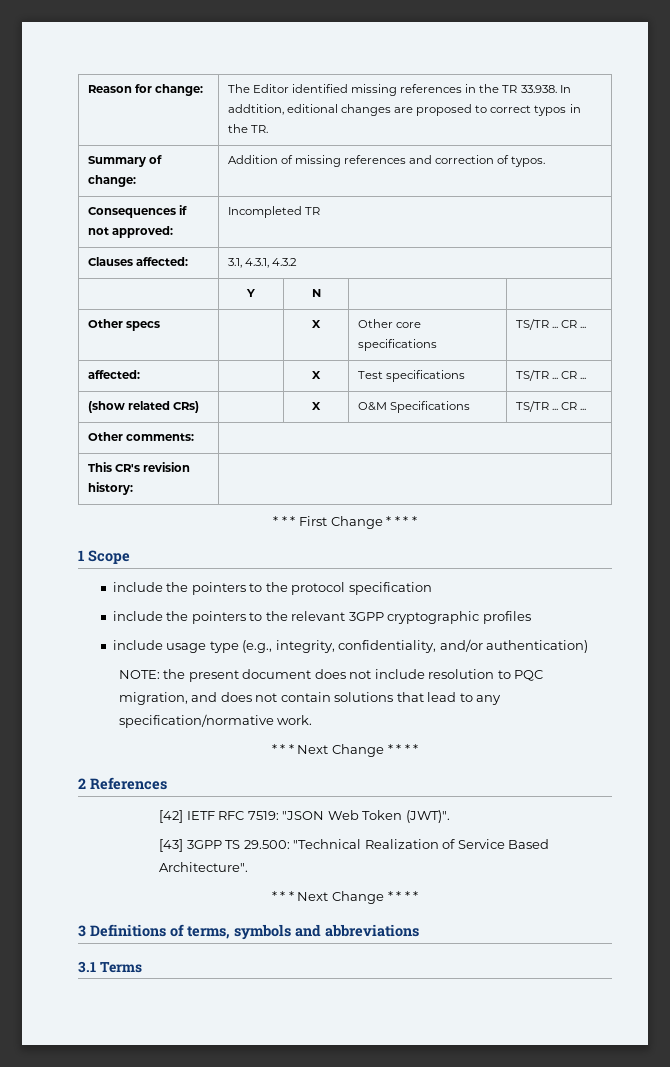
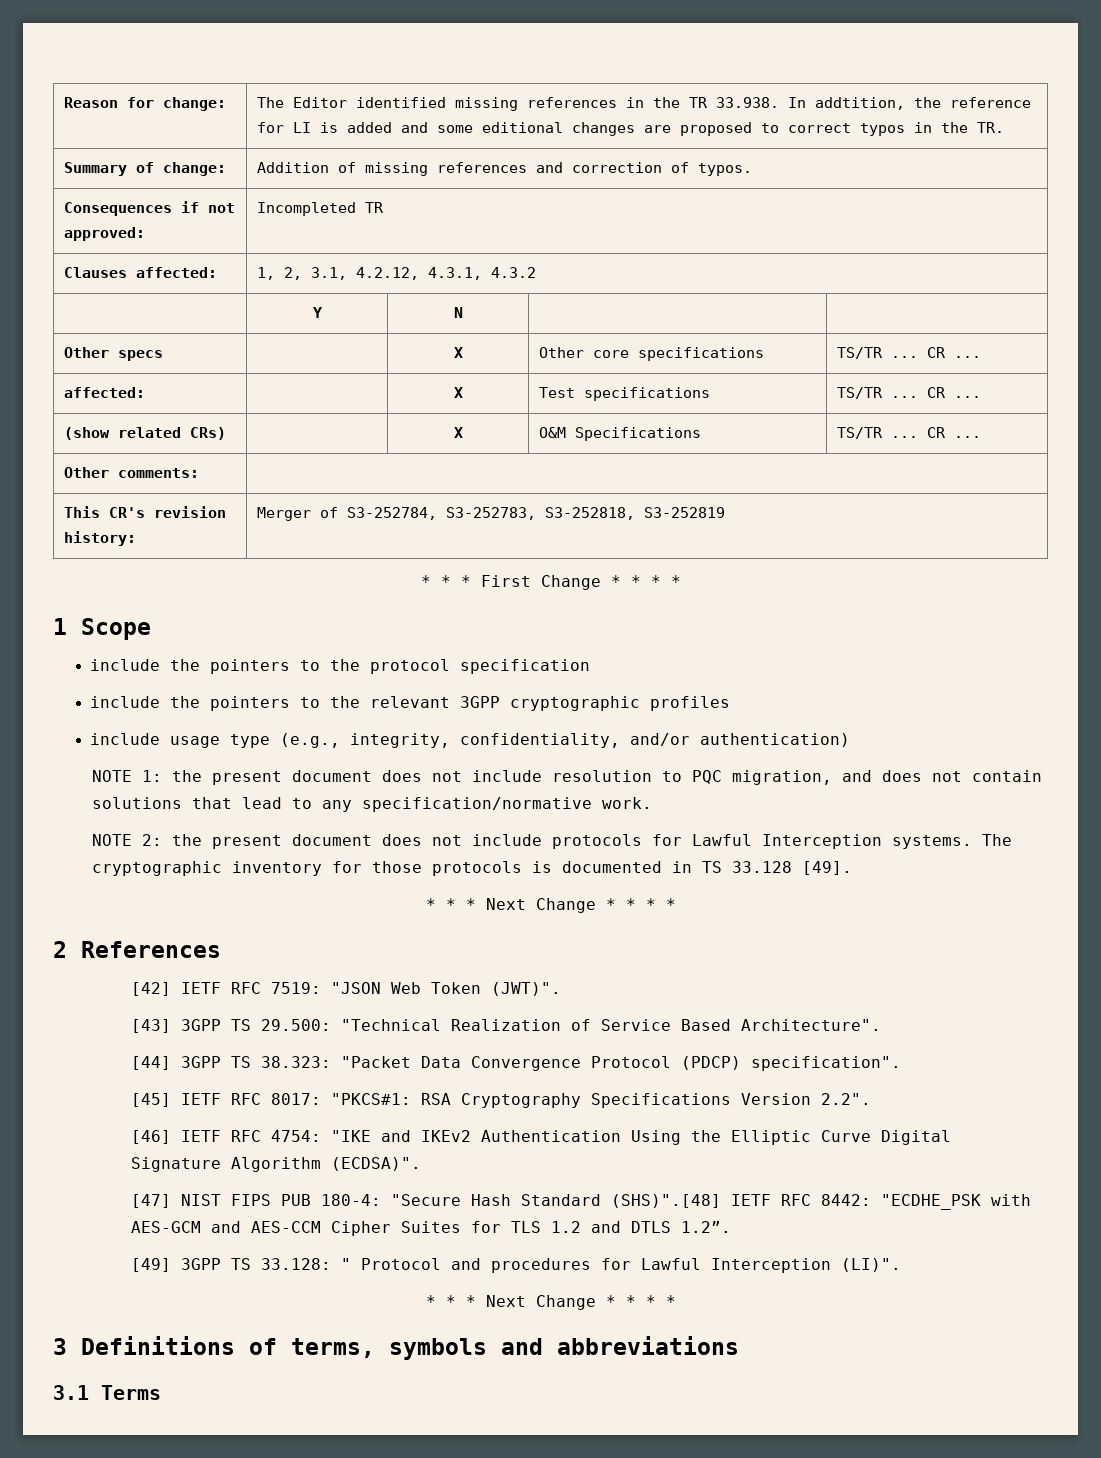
- Reason for change: | The Editor identified missing references in the TR 33.938. In addtition, editional changes are proposed to correct typos in the TR.
+ Reason for change: | The Editor identified missing references in the TR 33.938. In addtition, the reference for LI is added and some editional changes are proposed to correct typos in the TR.
- Clauses affected: | 3.1, 4.3.1, 4.3.2
+ Clauses affected: | 1, 2, 3.1, 4.2.12, 4.3.1, 4.3.2
- This CR's revision history: |
+ This CR's revision history: | Merger of S3-252784, S3-252783, S3-252818, S3-252819
- NOTE: the present document does not include resolution to PQC migration, and does not contain solutions that lead to any specification/normative work.
+ NOTE 1: the present document does not include resolution to PQC migration, and does not contain solutions that lead to any specification/normative work.
+ NOTE 2: the present document does not include protocols for Lawful Interception systems. The cryptographic inventory for those protocols is documented in TS 33.128 [49].
+ [44] 3GPP TS 38.323: "Packet Data Convergence Protocol (PDCP) specification".
+ [45] IETF RFC 8017: "PKCS#1: RSA Cryptography Specifications Version 2.2".
+ [46] IETF RFC 4754: "IKE and IKEv2 Authentication Using the Elliptic Curve Digital Signature Algorithm (ECDSA)".
+ [47] NIST FIPS PUB 180-4: "Secure Hash Standard (SHS)".[48] IETF RFC 8442: "ECDHE_PSK with AES-GCM and AES-CCM Cipher Suites for TLS 1.2 and DTLS 1.2”.
+ [49] 3GPP TS 33.128: " Protocol and procedures for Lawful Interception (LI)".

